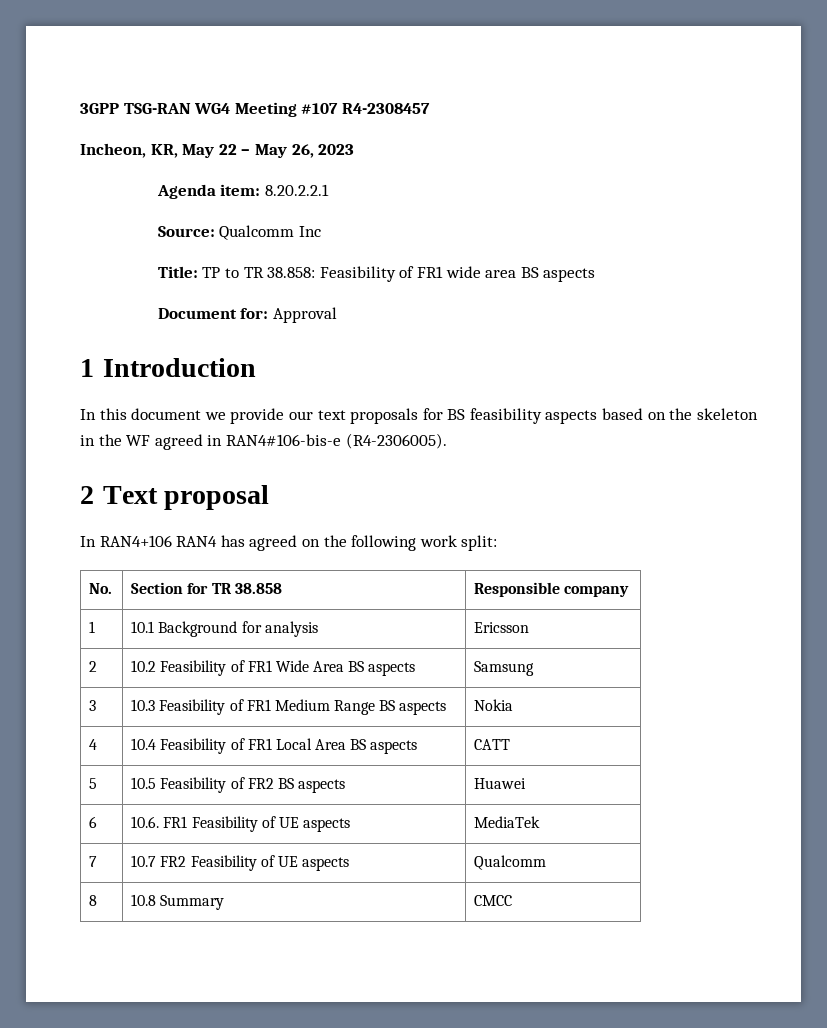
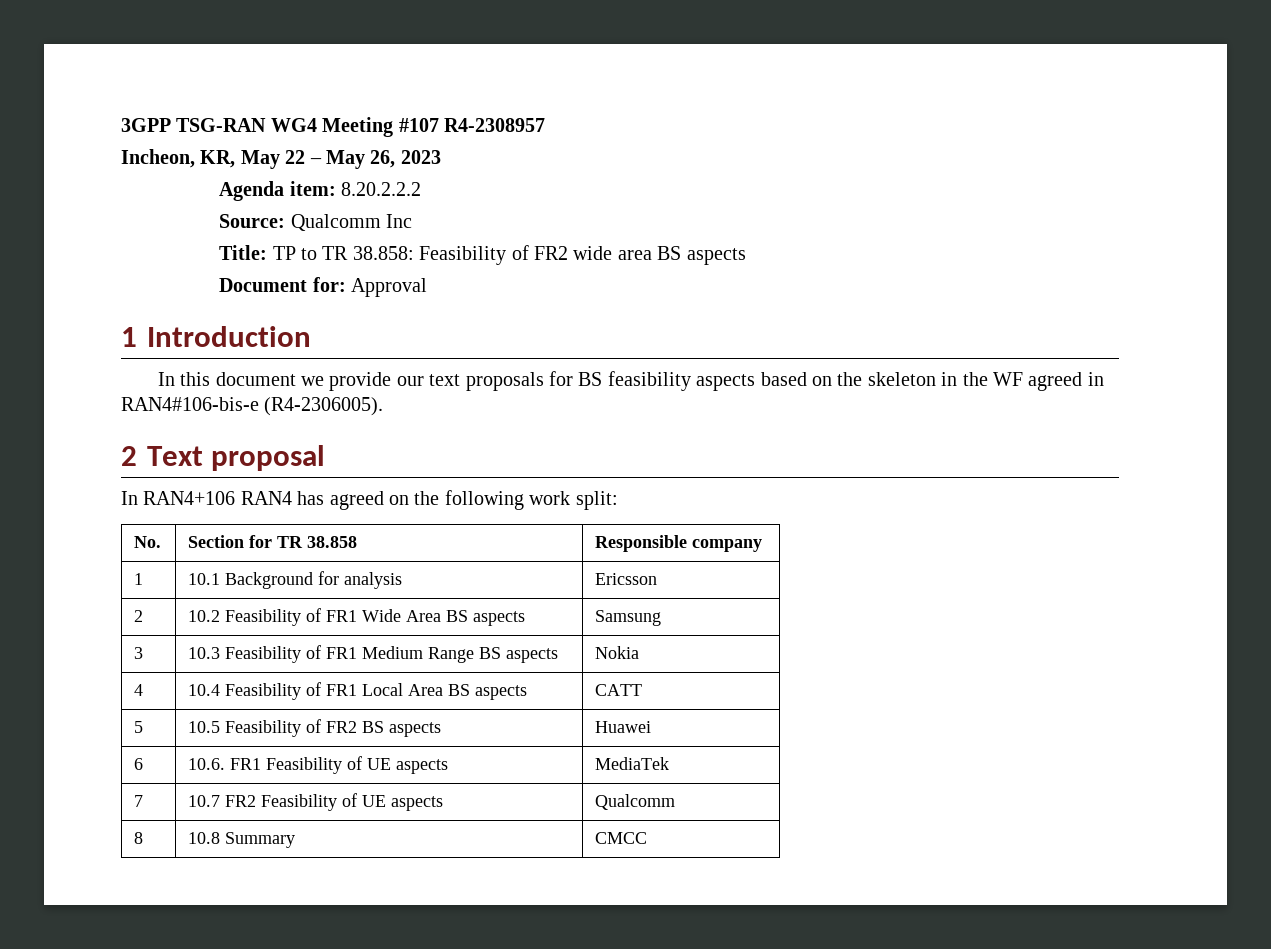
- 3GPP TSG-RAN WG4 Meeting #107 R4-2308457
+ 3GPP TSG-RAN WG4 Meeting #107 R4-2308957
- Agenda item: 8.20.2.2.1
+ Agenda item: 8.20.2.2.2
- Title: TP to TR 38.858: Feasibility of FR1 wide area BS aspects
+ Title: TP to TR 38.858: Feasibility of FR2 wide area BS aspects

